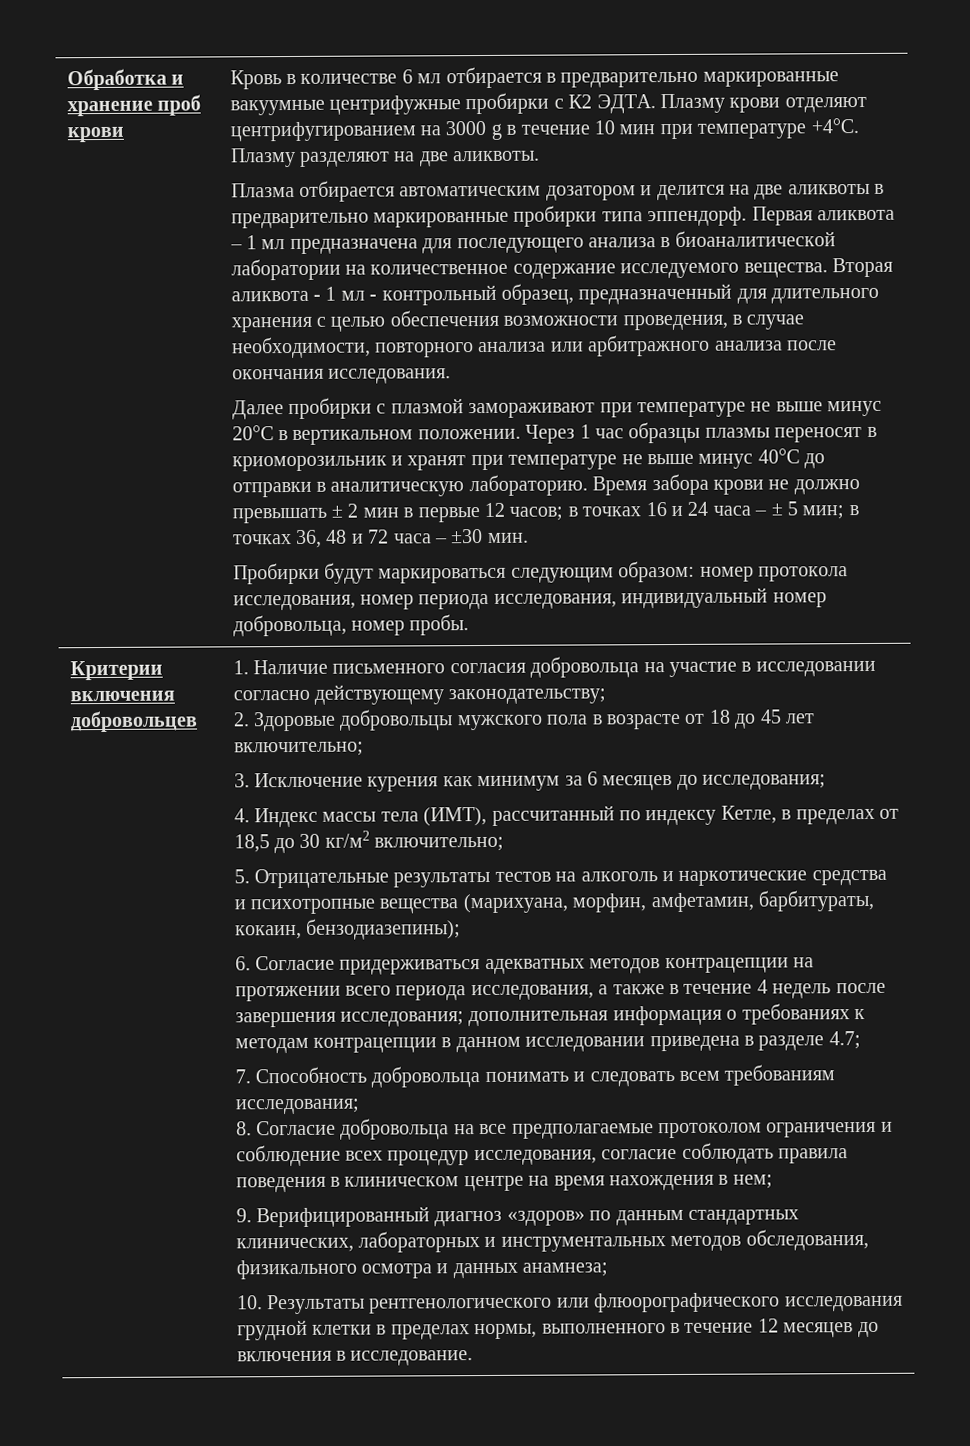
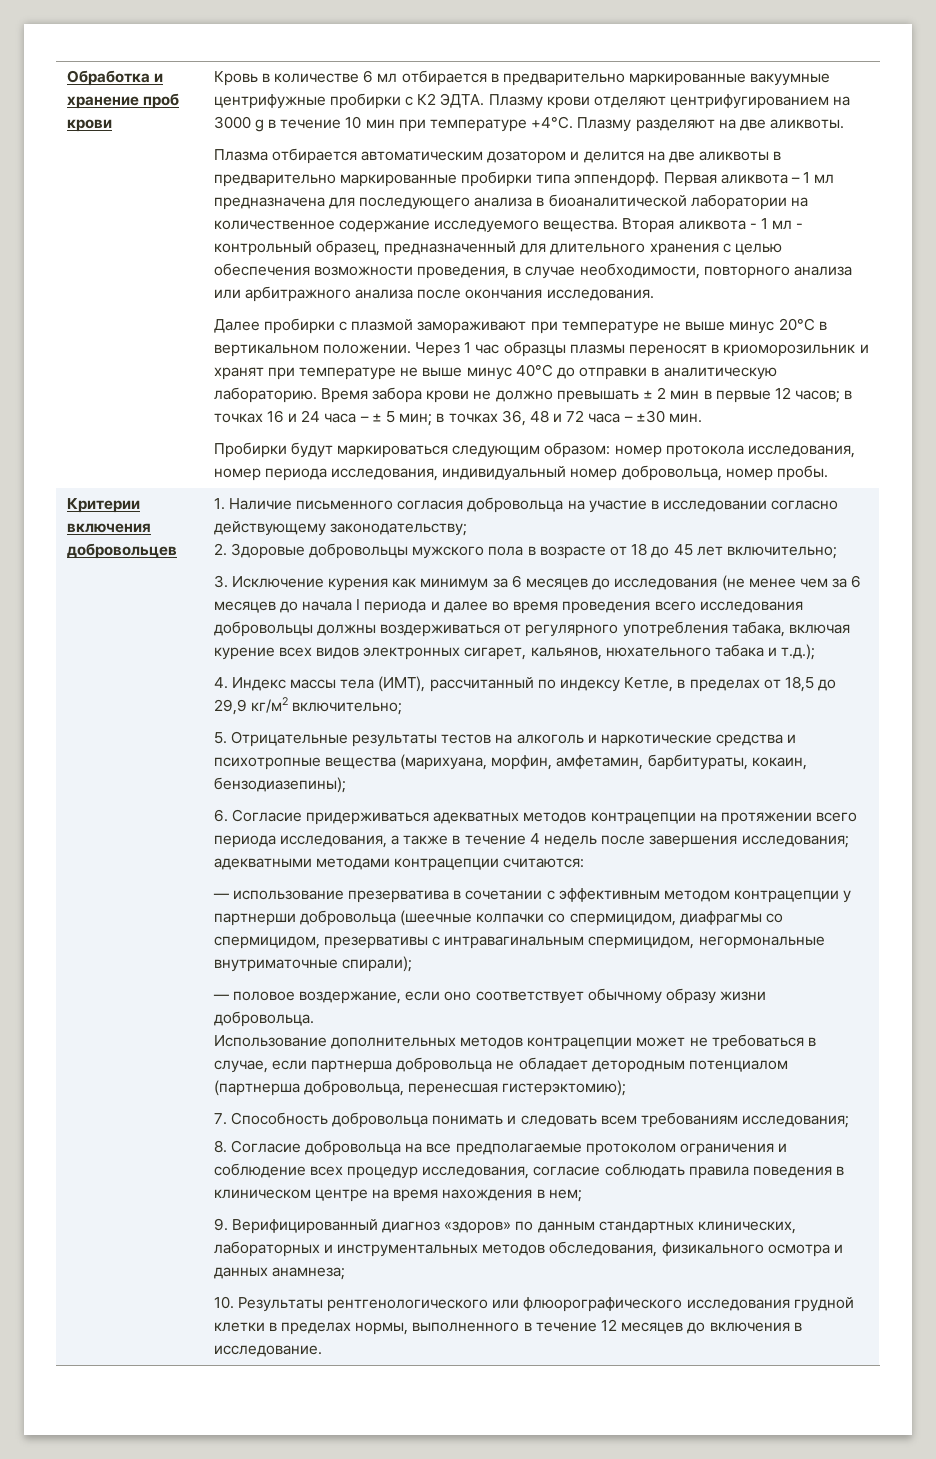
- 3. Исключение курения как минимум за 6 месяцев до исследования;
+ 3. Исключение курения как минимум за 6 месяцев до исследования (не менее чем за 6 месяцев до начала I периода и далее во время проведения всего исследования добровольцы должны воздерживаться от регулярного употребления табака, включая курение всех видов электронных сигарет, кальянов, нюхательного табака и т.д.);
- 4. Индекс массы тела (ИМТ), рассчитанный по индексу Кетле, в пределах от 18,5 до 30 кг/м2 включительно;
+ 4. Индекс массы тела (ИМТ), рассчитанный по индексу Кетле, в пределах от 18,5 до 29,9 кг/м2 включительно;
- 6. Согласие придерживаться адекватных методов контрацепции на протяжении всего периода исследования, а также в течение 4 недель после завершения исследования; дополнительная информация о требованиях к методам контрацепции в данном исследовании приведена в разделе 4.7;
+ 6. Согласие придерживаться адекватных методов контрацепции на протяжении всего периода исследования, а также в течение 4 недель после завершения исследования; адекватными методами контрацепции считаются:
+ — использование презерватива в сочетании с эффективным методом контрацепции у партнерши добровольца (шеечные колпачки со спермицидом, диафрагмы со спермицидом, презервативы с интравагинальным спермицидом, негормональные внутриматочные спирали);
+ — половое воздержание, если оно соответствует обычному образу жизни добровольца.
+ Использование дополнительных методов контрацепции может не требоваться в случае, если партнерша добровольца не обладает детородным потенциалом (партнерша добровольца, перенесшая гистерэктомию);

